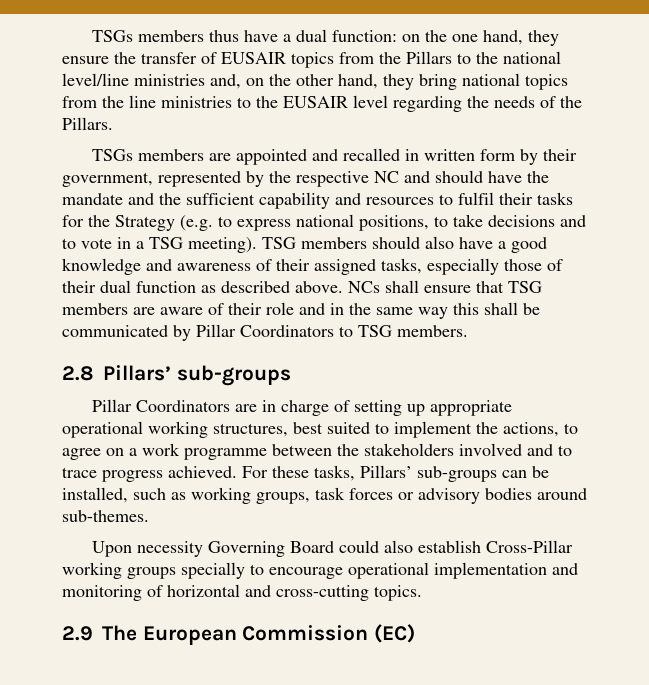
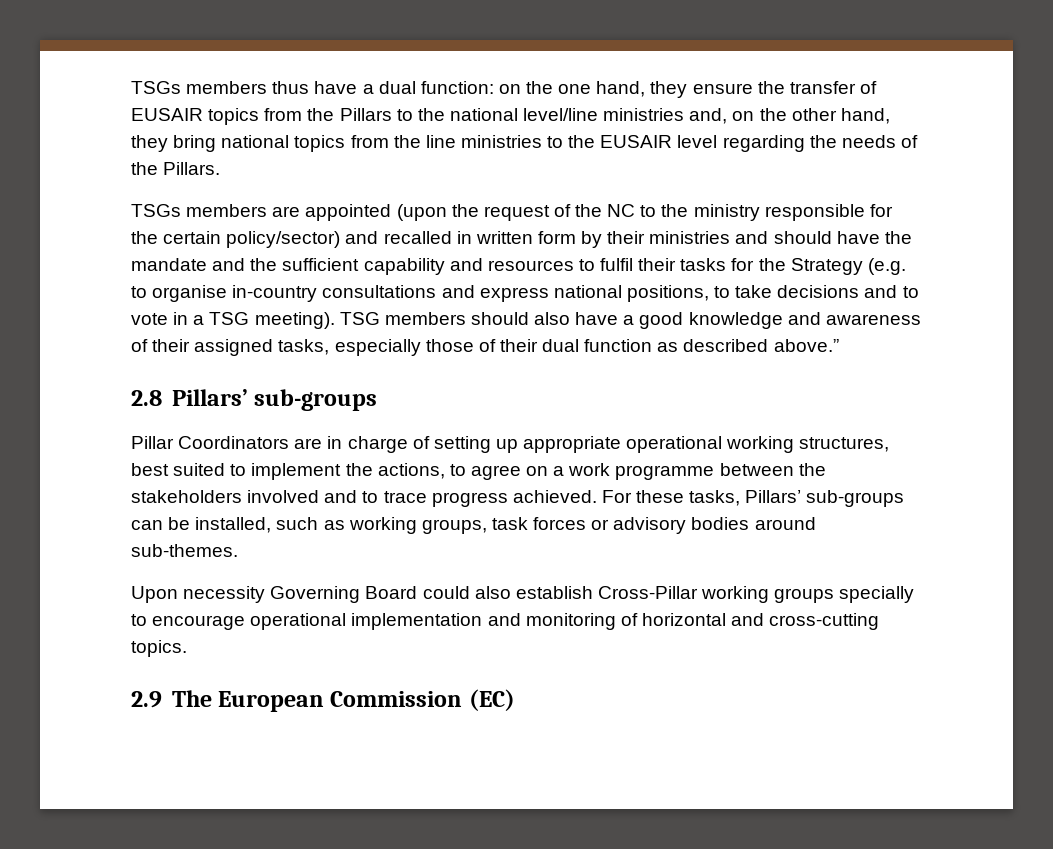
- TSGs members are appointed and recalled in written form by their government, represented by the respective NC and should have the mandate and the sufficient capability and resources to fulfil their tasks for the Strategy (e.g. to express national positions, to take decisions and to vote in a TSG meeting).
+ TSGs members are appointed (upon the request of the NC to the ministry responsible for the certain policy/sector) and recalled in written form by their ministries and should have the mandate and the sufficient capability and resources to fulfil their tasks for the Strategy (e.g. to organise in-country consultations and express national positions, to take decisions and to vote in a TSG meeting).
- TSG members should also have a good knowledge and awareness of their assigned tasks, especially those of their dual function as described above. NCs shall ensure that TSG members are aware of their role and in the same way this shall be communicated by Pillar Coordinators to TSG members.
+ TSG members should also have a good knowledge and awareness of their assigned tasks, especially those of their dual function as described above.”

